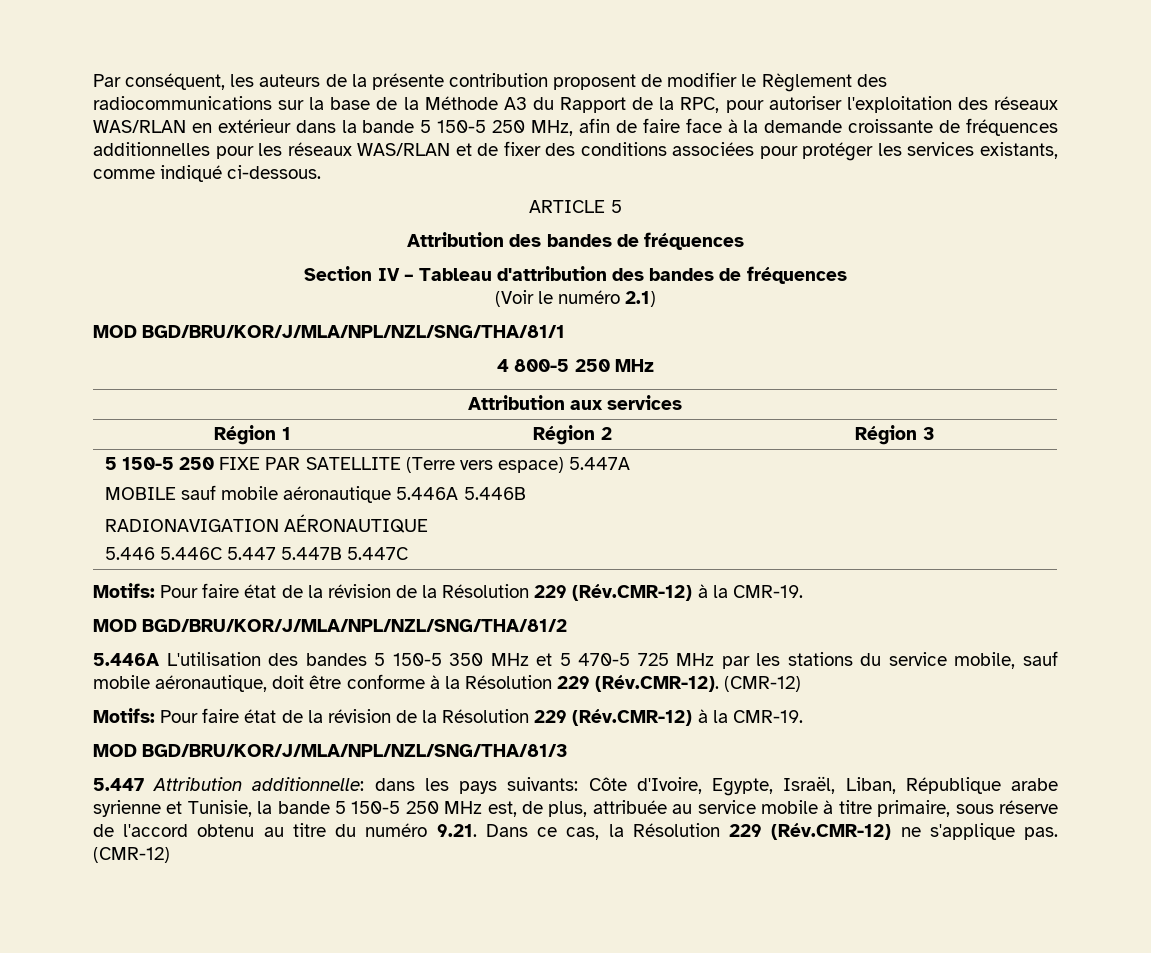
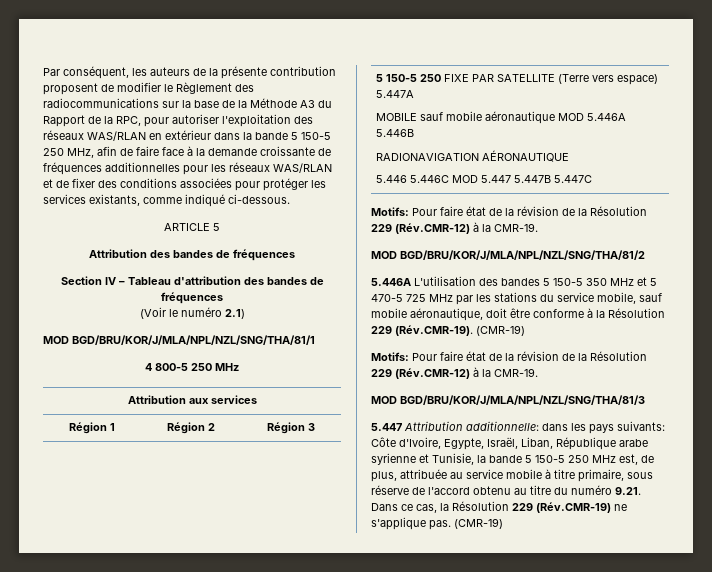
  5 150-5 250 FIXE PAR SATELLITE (Terre vers espace) 5.447A
- MOBILE sauf mobile aéronautique 5.446A 5.446B
+ MOBILE sauf mobile aéronautique MOD 5.446A 5.446B
  RADIONAVIGATION AÉRONAUTIQUE
- 5.446 5.446C 5.447 5.447B 5.447C
+ 5.446 5.446C MOD 5.447 5.447B 5.447C
- 5.446A L'utilisation des bandes 5 150-5 350 MHz et 5 470-5 725 MHz par les stations du service mobile, sauf mobile aéronautique, doit être conforme à la Résolution 229 (Rév.CMR-12). (CMR-12)
+ 5.446A L'utilisation des bandes 5 150-5 350 MHz et 5 470-5 725 MHz par les stations du service mobile, sauf mobile aéronautique, doit être conforme à la Résolution 229 (Rév.CMR-19). (CMR-19)
- 5.447 Attribution additionnelle: dans les pays suivants: Côte d'Ivoire, Egypte, Israël, Liban, République arabe syrienne et Tunisie, la bande 5 150-5 250 MHz est, de plus, attribuée au service mobile à titre primaire, sous réserve de l'accord obtenu au titre du numéro 9.21. Dans ce cas, la Résolution 229 (Rév.CMR-12) ne s'applique pas. (CMR-12)
+ 5.447 Attribution additionnelle: dans les pays suivants: Côte d'Ivoire, Egypte, Israël, Liban, République arabe syrienne et Tunisie, la bande 5 150-5 250 MHz est, de plus, attribuée au service mobile à titre primaire, sous réserve de l'accord obtenu au titre du numéro 9.21. Dans ce cas, la Résolution 229 (Rév.CMR-19) ne s'applique pas. (CMR-19)

